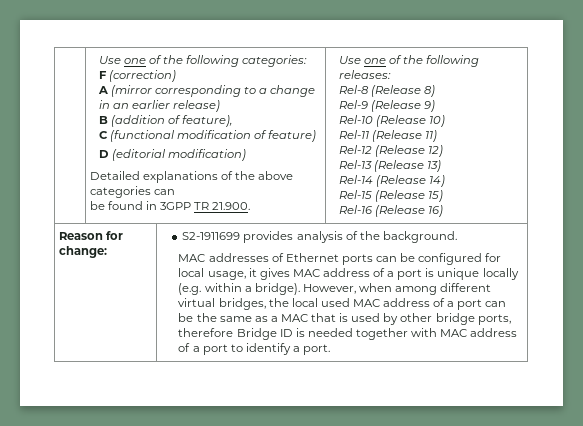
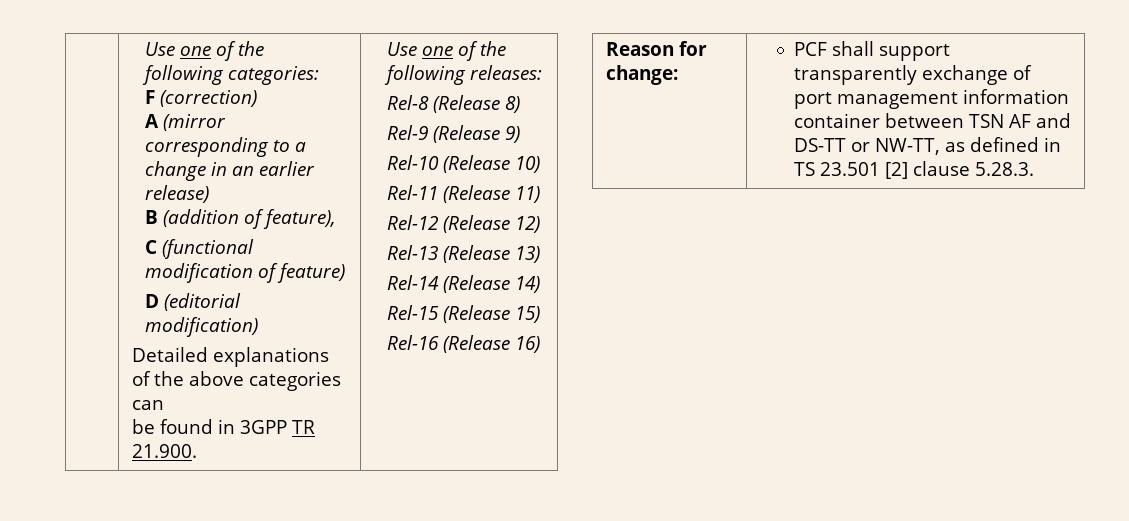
- S2-1911699 provides analysis of the background.
- MAC addresses of Ethernet ports can be configured for local usage, it gives MAC address of a port is unique locally (e.g. within a bridge). However, when among different virtual bridges, the local used MAC address of a port can be the same as a MAC that is used by other bridge ports, therefore Bridge ID is needed together with MAC address of a port to identify a port.
+ PCF shall support transparently exchange of port management information container between TSN AF and DS-TT or NW-TT, as defined in TS 23.501 [2] clause 5.28.3.

